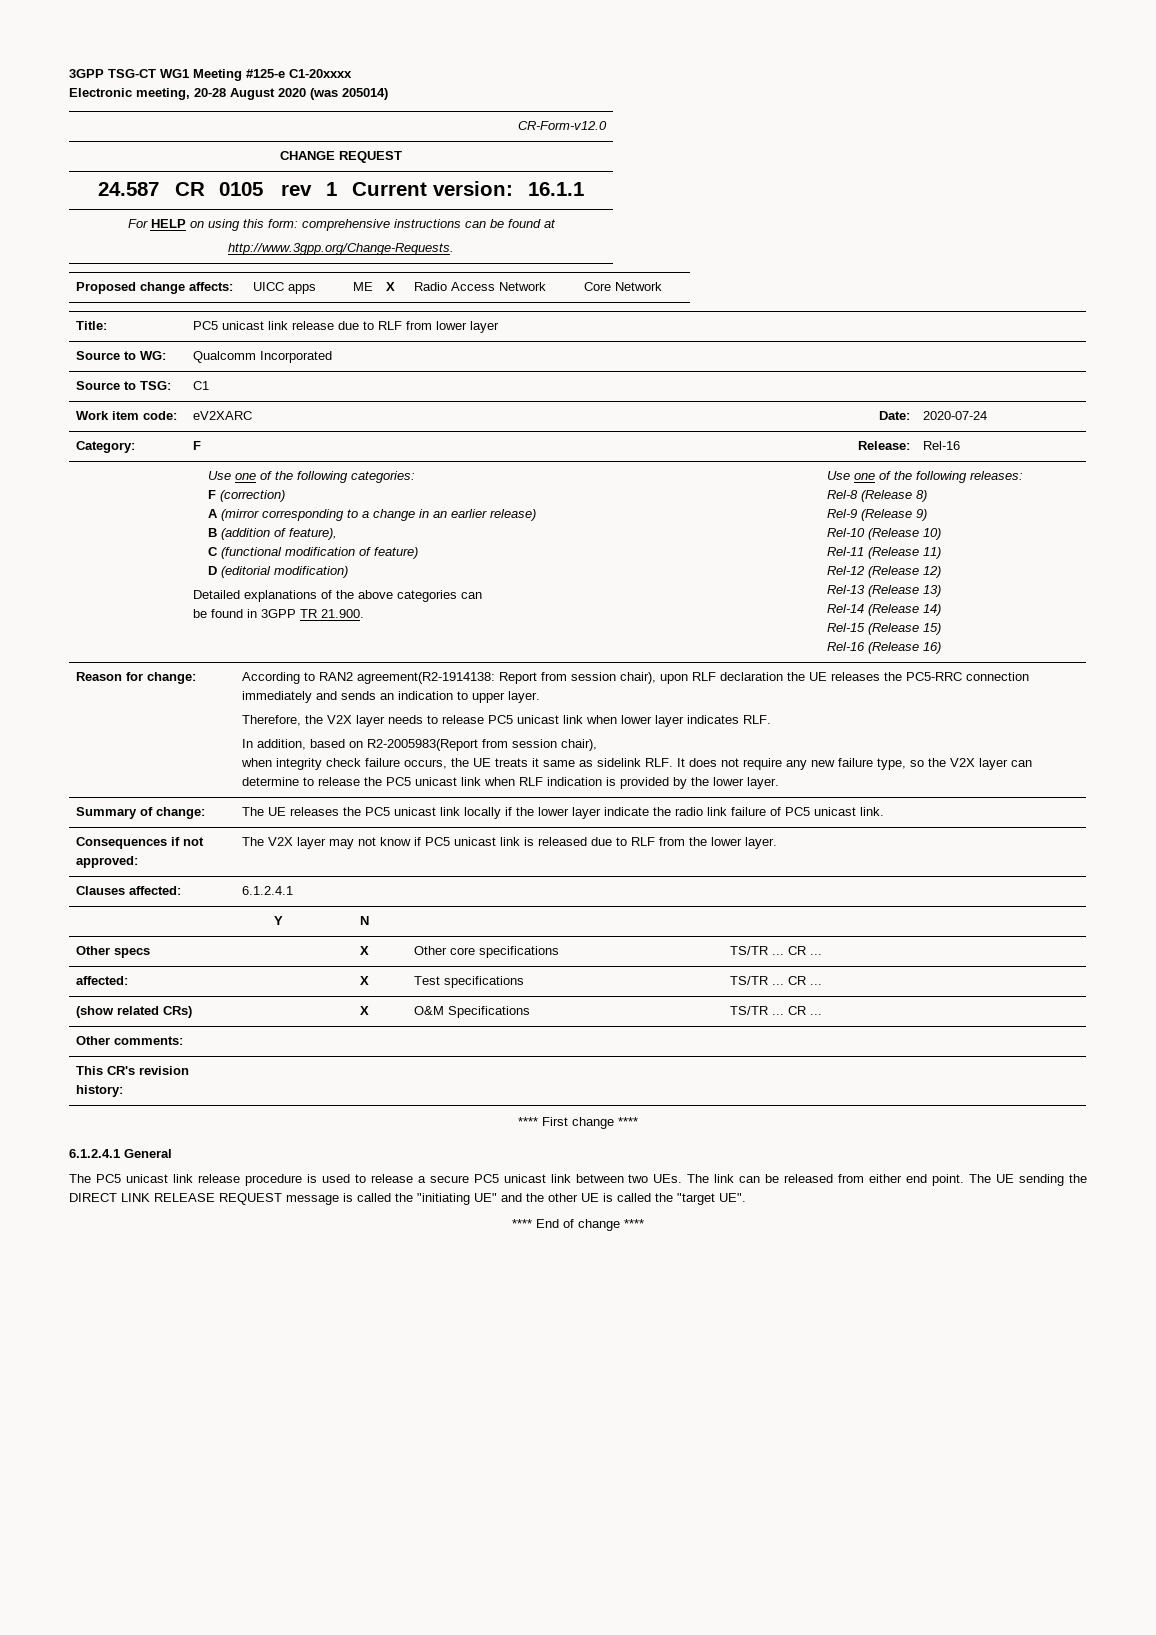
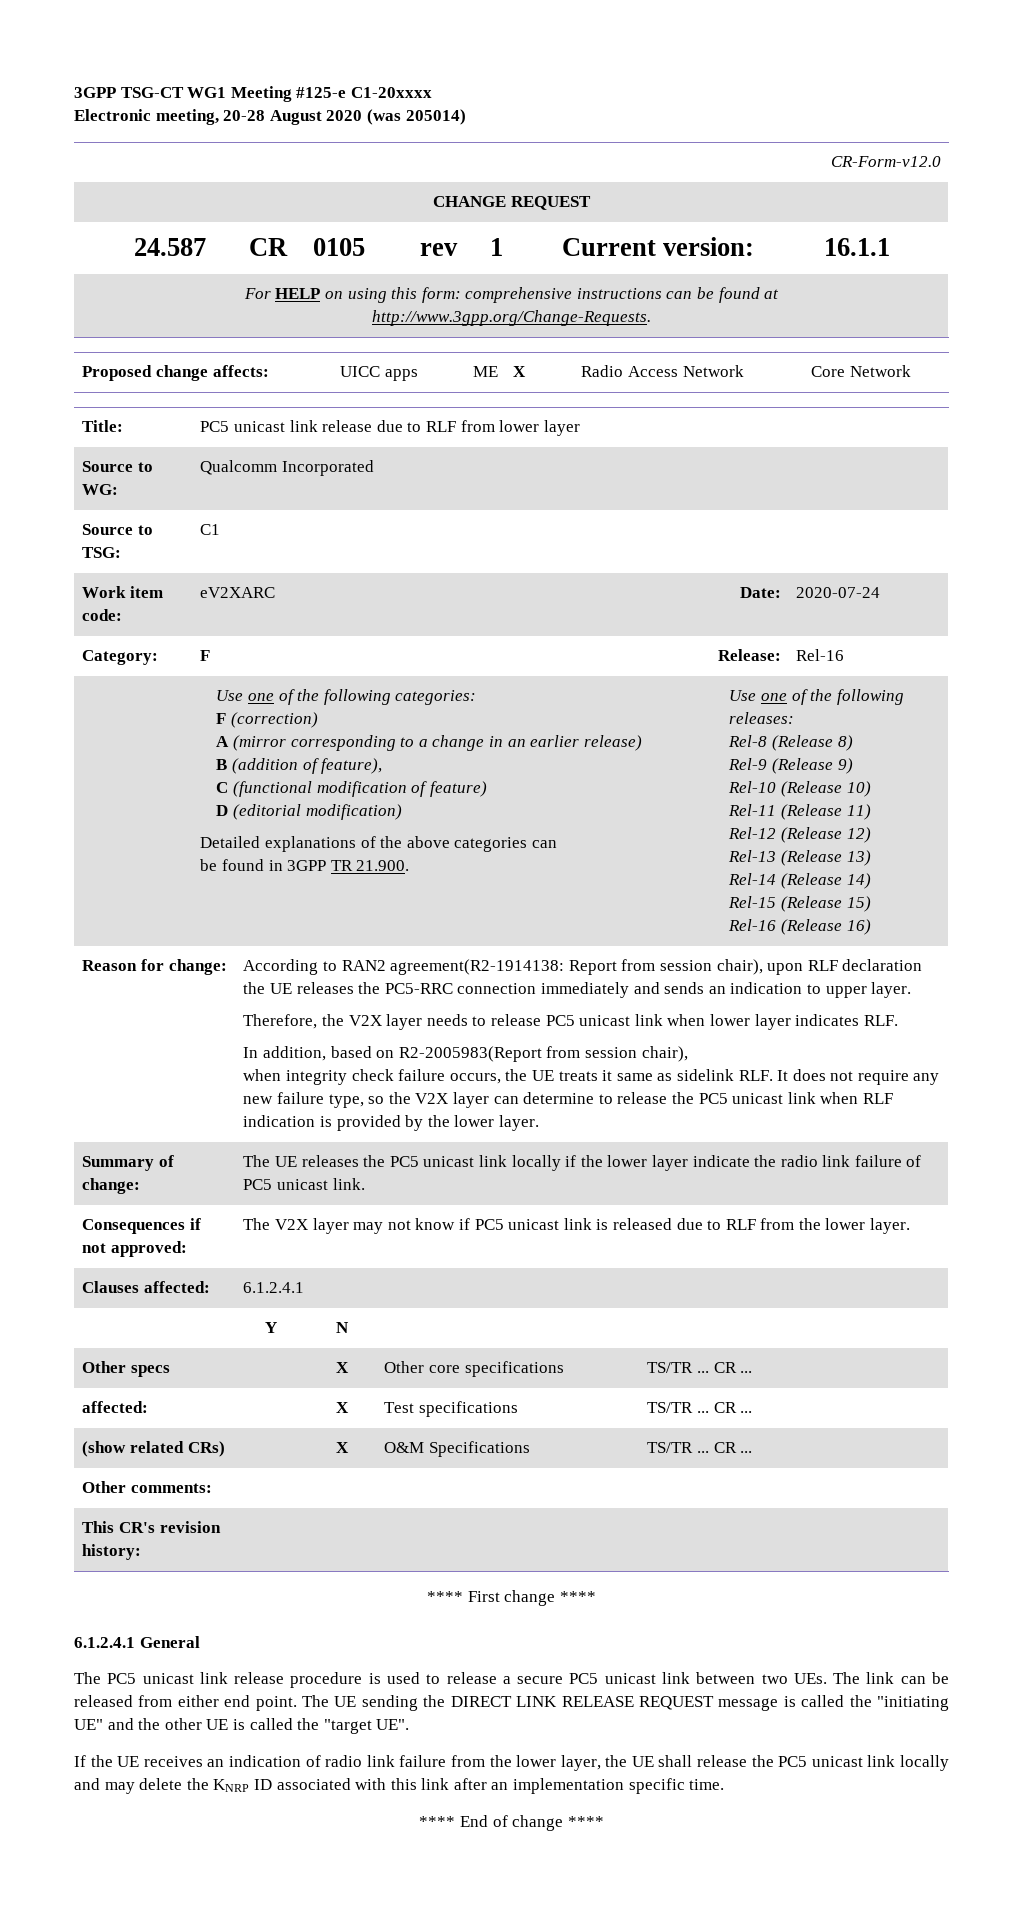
+ If the UE receives an indication of radio link failure from the lower layer, the UE shall release the PC5 unicast link locally and may delete the KNRP ID associated with this link after an implementation specific time.

